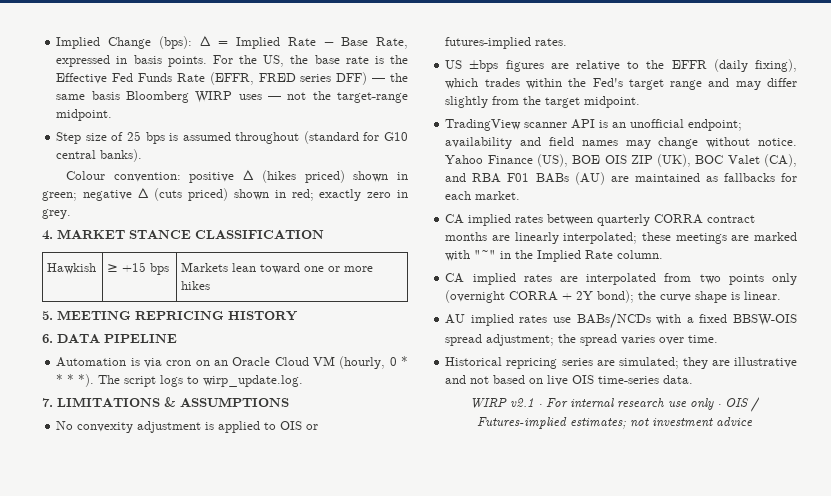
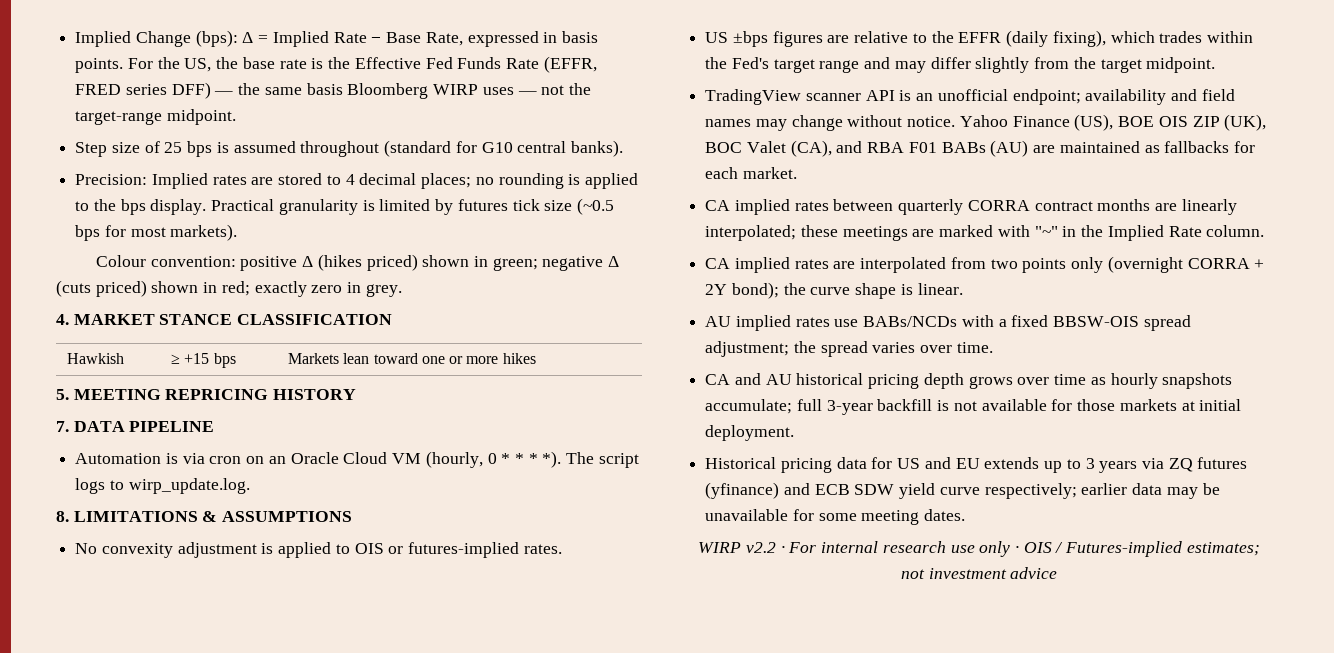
+ Precision: Implied rates are stored to 4 decimal places; no rounding is applied to the bps display. Practical granularity is limited by futures tick size (~0.5 bps for most markets).
- 6. DATA PIPELINE
+ 7. DATA PIPELINE
- 7. LIMITATIONS & ASSUMPTIONS
+ 8. LIMITATIONS & ASSUMPTIONS
- Historical repricing series are simulated; they are illustrative and not based on live OIS time-series data.
- WIRP v2.1 · For internal research use only · OIS / Futures-implied estimates; not investment advice
+ CA and AU historical pricing depth grows over time as hourly snapshots accumulate; full 3-year backfill is not available for those markets at initial deployment.
+ Historical pricing data for US and EU extends up to 3 years via ZQ futures (yfinance) and ECB SDW yield curve respectively; earlier data may be unavailable for some meeting dates.
+ WIRP v2.2 · For internal research use only · OIS / Futures-implied estimates; not investment advice

